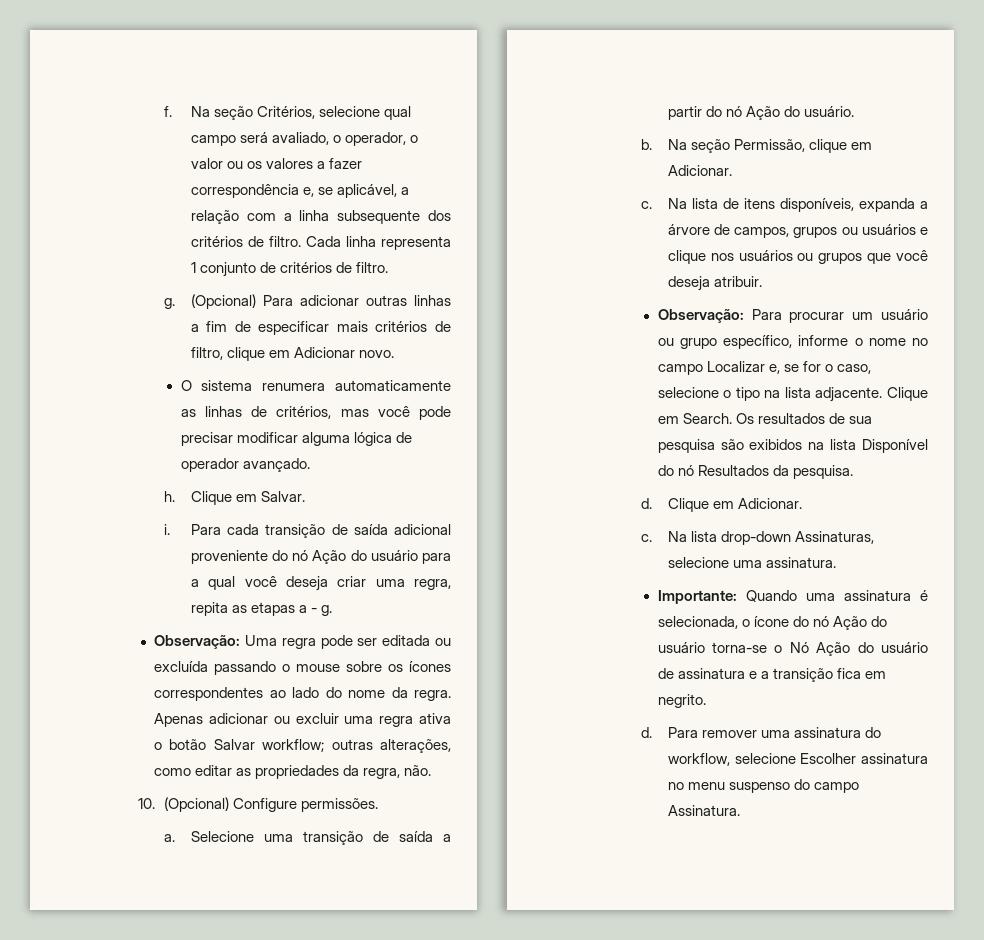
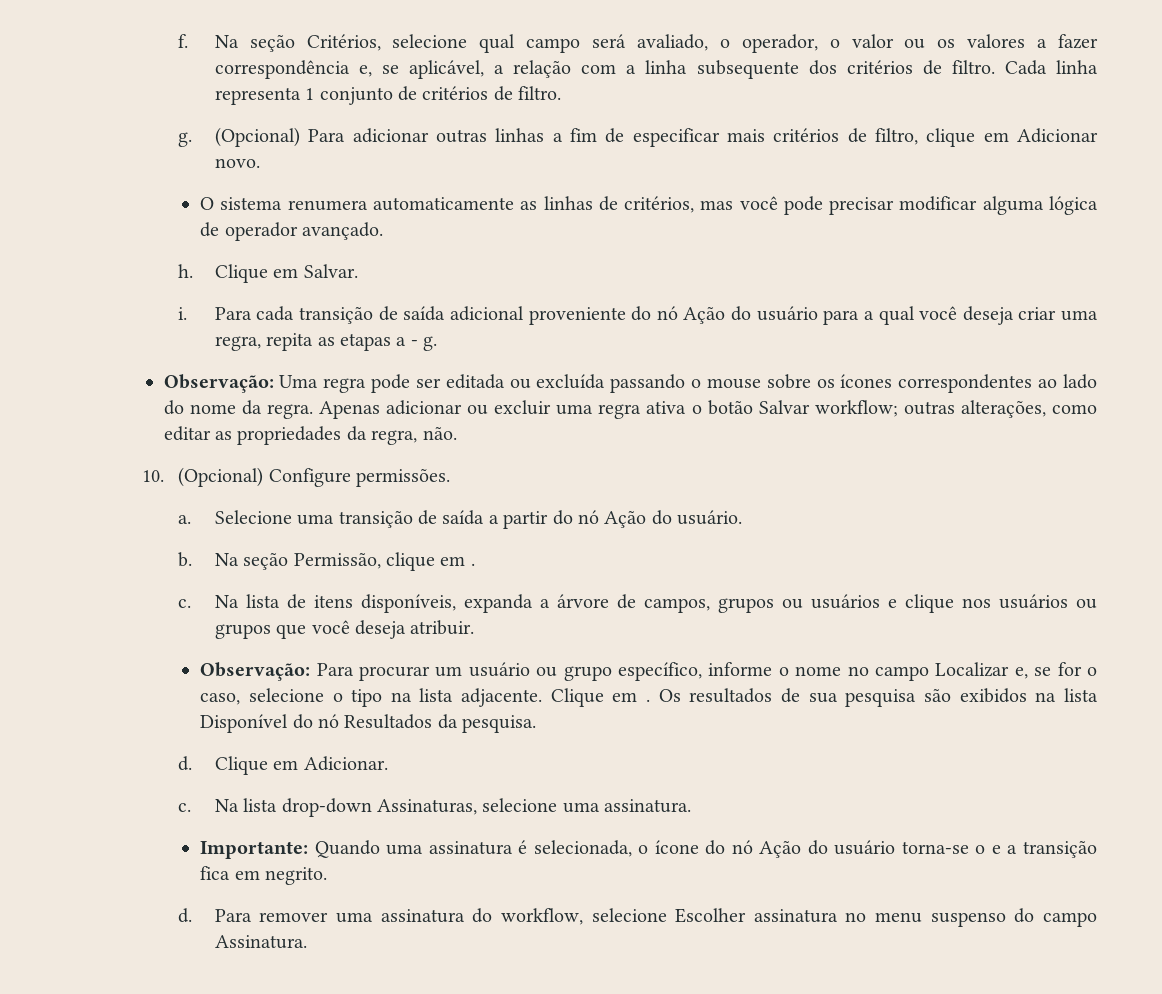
- Na seção Permissão, clique em Adicionar.
+ Na seção Permissão, clique em .
- Clique em Search.
+ Clique em .
- Importante: Quando uma assinatura é selecionada, o ícone do nó Ação do usuário torna-se o Nó Ação do usuário de assinatura e a transição fica em negrito.
+ Importante: Quando uma assinatura é selecionada, o ícone do nó Ação do usuário torna-se o e a transição fica em negrito.

